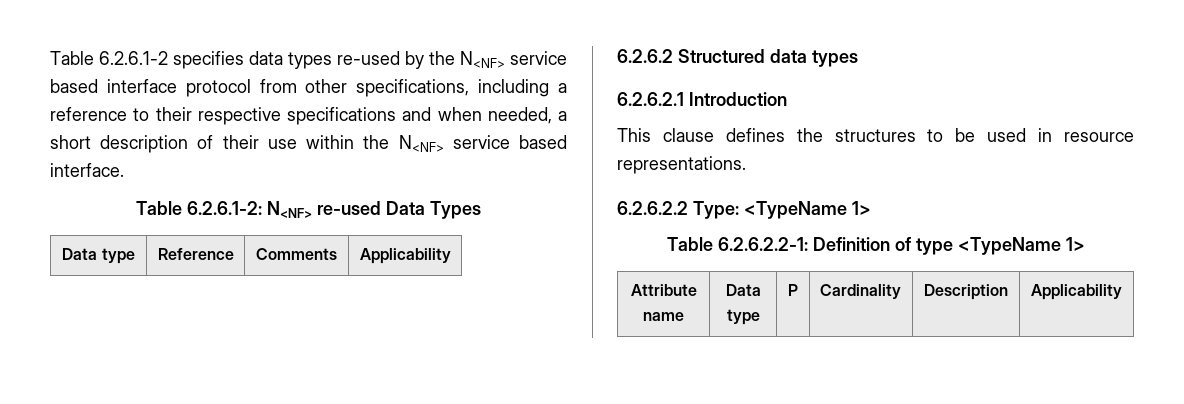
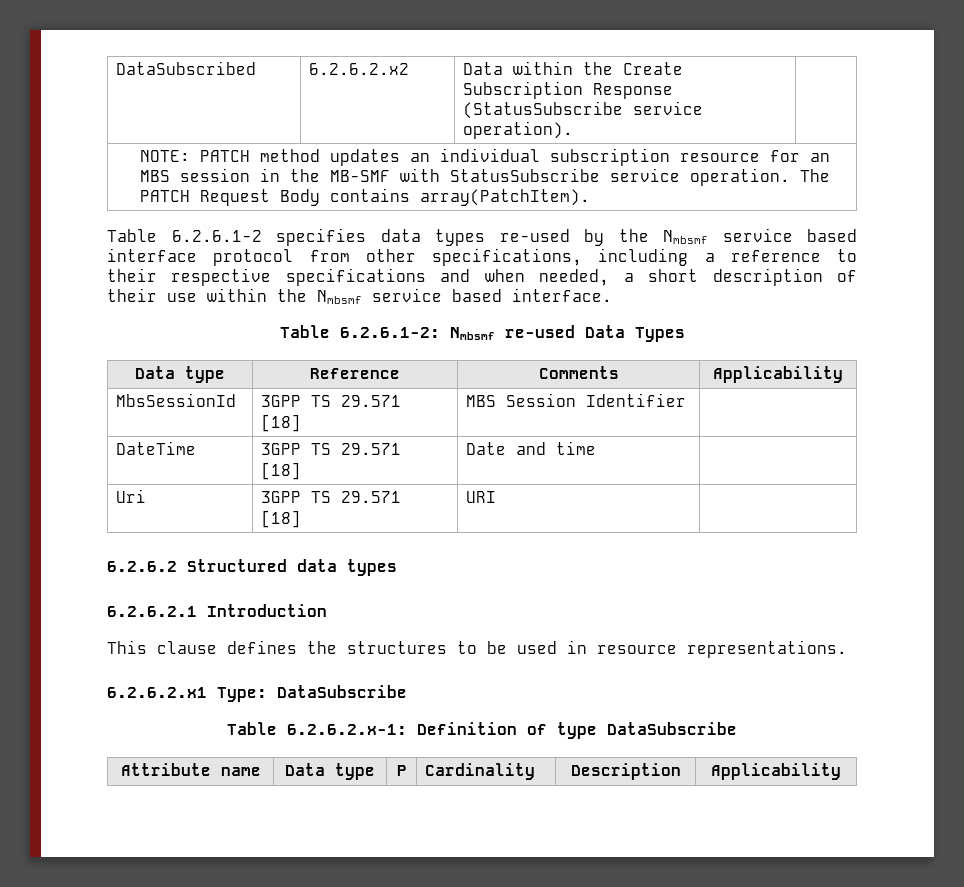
+ DataSubscribed | 6.2.6.2.x2 | Data within the Create Subscription Response (StatusSubscribe service operation). |
+ NOTE: PATCH method updates an individual subscription resource for an MBS session in the MB-SMF with StatusSubscribe service operation. The PATCH Request Body contains array(PatchItem).
- Table 6.2.6.1-2 specifies data types re-used by the N<NF> service based interface protocol from other specifications, including a reference to their respective specifications and when needed, a short description of their use within the N<NF> service based interface.
+ Table 6.2.6.1-2 specifies data types re-used by the Nmbsmf service based interface protocol from other specifications, including a reference to their respective specifications and when needed, a short description of their use within the Nmbsmf service based interface.
- Table 6.2.6.1-2: N<NF> re-used Data Types
+ Table 6.2.6.1-2: Nmbsmf re-used Data Types
+ MbsSessionId | 3GPP TS 29.571 [18] | MBS Session Identifier |
+ DateTime | 3GPP TS 29.571 [18] | Date and time |
+ Uri | 3GPP TS 29.571 [18] | URI |
- 6.2.6.2.2 Type: <TypeName 1>
- Table 6.2.6.2.2-1: Definition of type <TypeName 1>
+ 6.2.6.2.x1 Type: DataSubscribe
+ Table 6.2.6.2.x-1: Definition of type DataSubscribe

